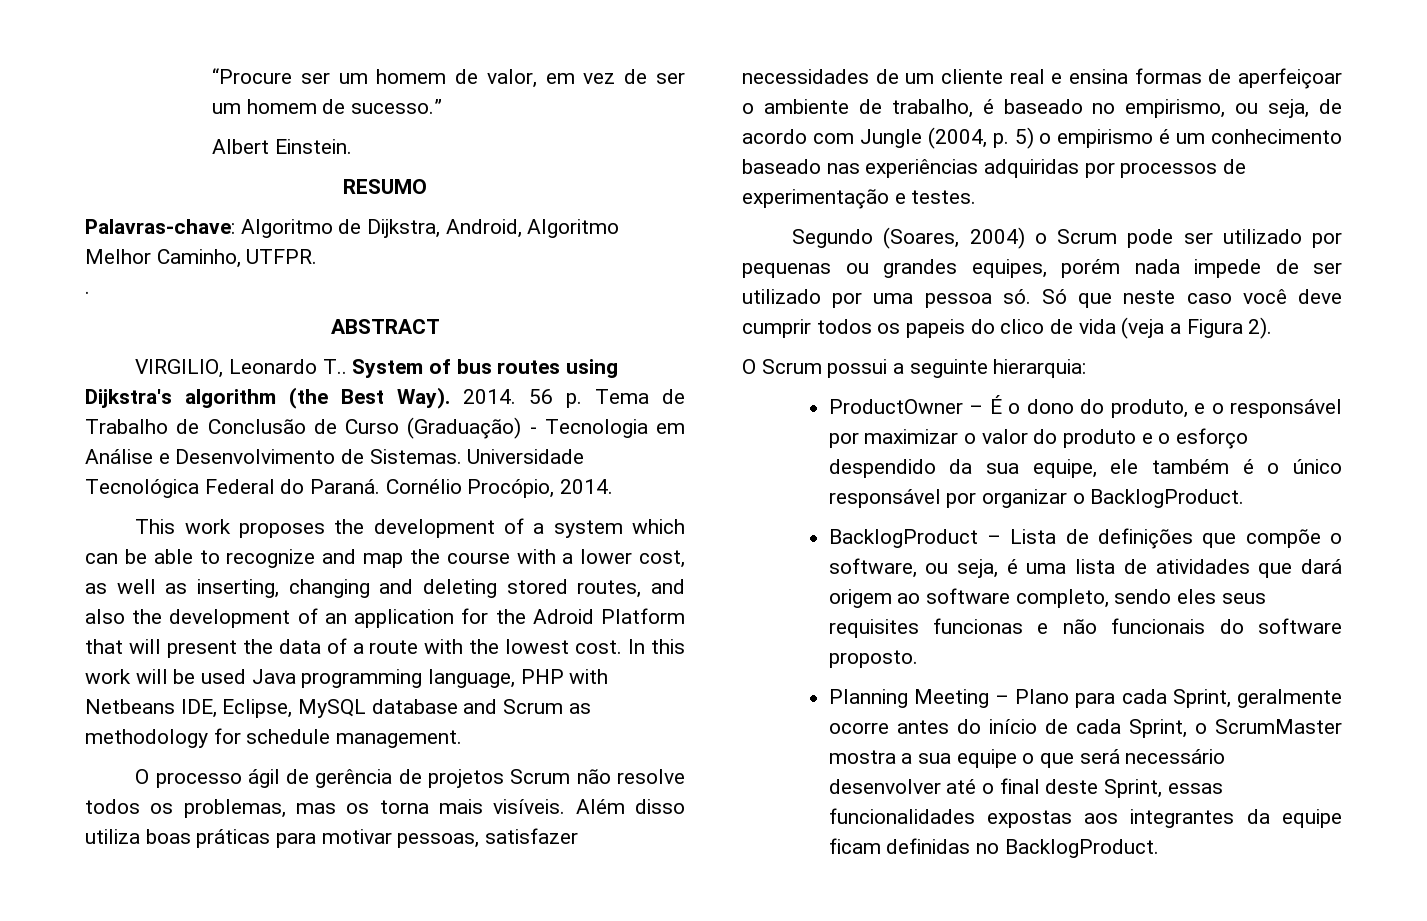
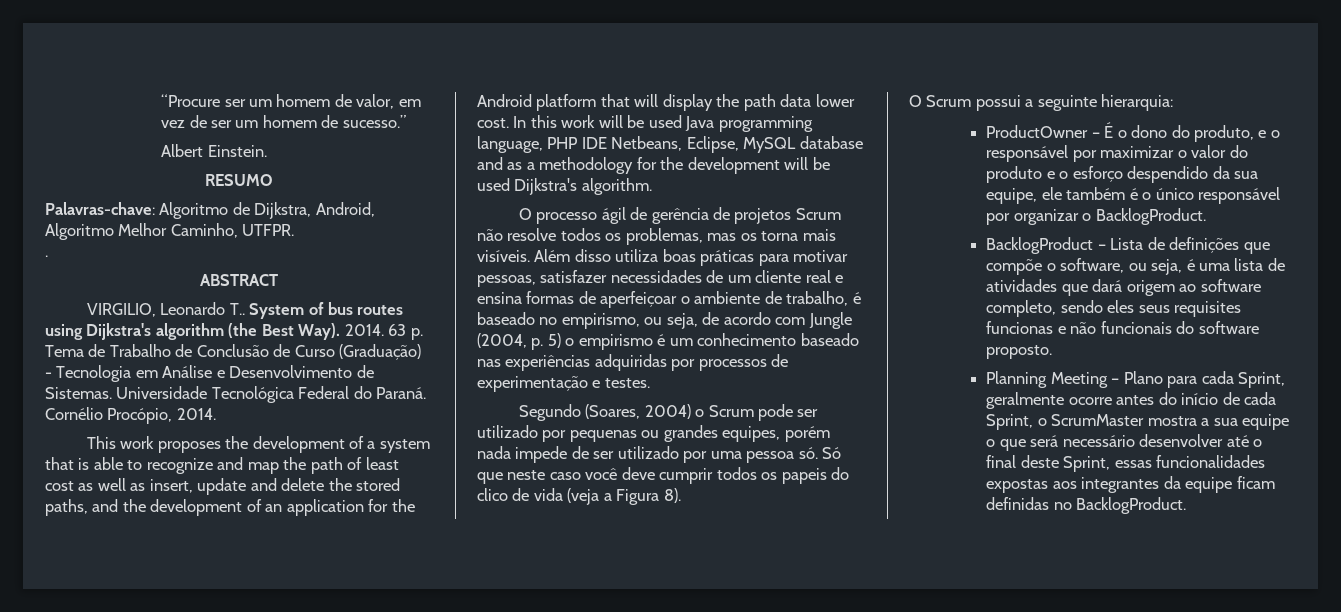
- 56 p. Tema de Trabalho de Conclusão de Curso (Graduação) - Tecnologia em Análise e Desenvolvimento de Sistemas.
+ 63 p. Tema de Trabalho de Conclusão de Curso (Graduação) - Tecnologia em Análise e Desenvolvimento de Sistemas.
- This work proposes the development of a system which can be able to recognize and map the course with a lower cost, as well as inserting, changing and deleting stored routes, and also the development of an application for the Adroid Platform that will present the data of a route with the lowest cost.
+ This work proposes the development of a system that is able to recognize and map the path of least cost as well as insert, update and delete the stored paths, and the development of an application for the Android platform that will display the path data lower cost.
- In this work will be used Java programming language, PHP with Netbeans IDE, Eclipse, MySQL database and Scrum as methodology for schedule management.
+ In this work will be used Java programming language, PHP IDE Netbeans, Eclipse, MySQL database and as a methodology for the development will be used Dijkstra's algorithm.
- Só que neste caso você deve cumprir todos os papeis do clico de vida (veja a Figura 2).
+ Só que neste caso você deve cumprir todos os papeis do clico de vida (veja a Figura 8).

